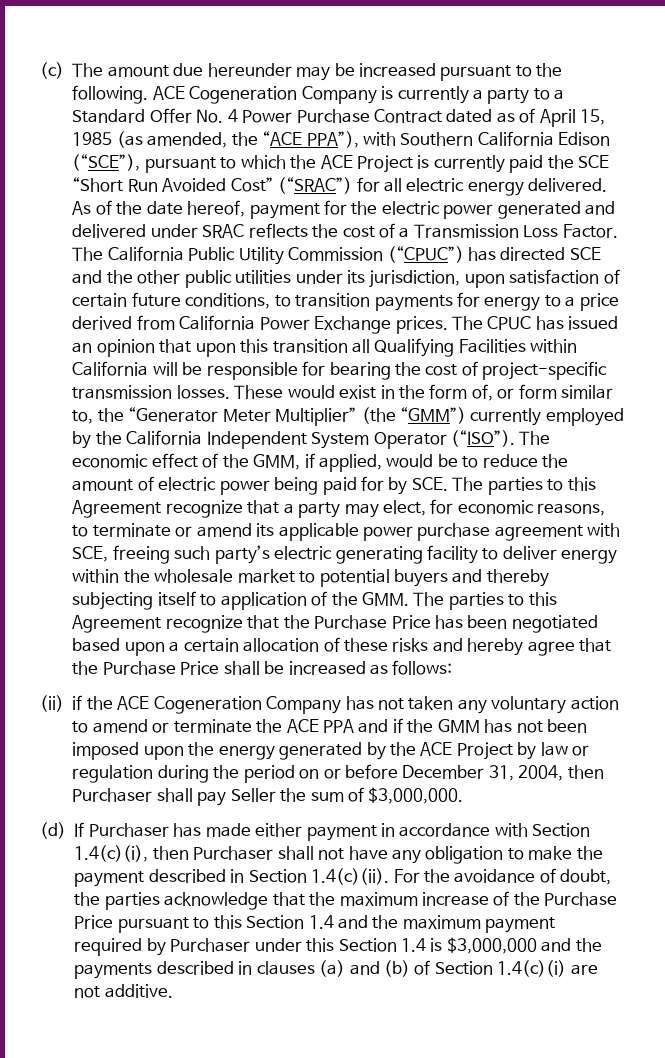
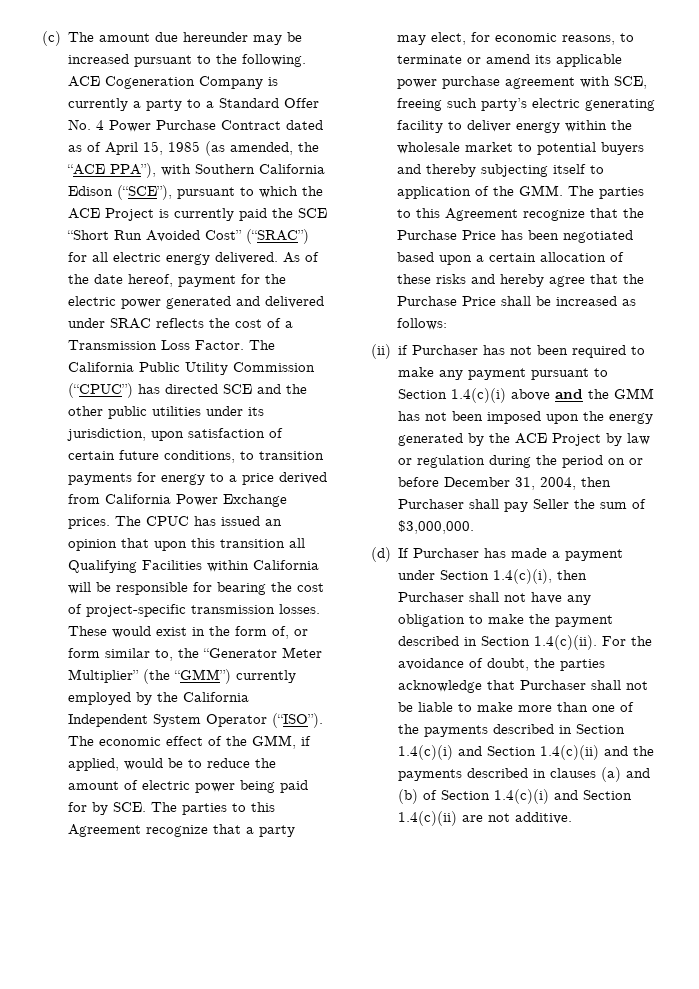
- (ii) if the ACE Cogeneration Company has not taken any voluntary action to amend or terminate the ACE PPA and if the GMM has not been imposed upon the energy generated by the ACE Project by law or regulation during the period on or before December 31, 2004, then Purchaser shall pay Seller the sum of $3,000,000.
+ (ii) if Purchaser has not been required to make any payment pursuant to Section 1.4(c)(i) above and the GMM has not been imposed upon the energy generated by the ACE Project by law or regulation during the period on or before December 31, 2004, then Purchaser shall pay Seller the sum of $3,000,000.
- (d) If Purchaser has made either payment in accordance with Section 1.4(c)(i), then Purchaser shall not have any obligation to make the payment described in Section 1.4(c)(ii). For the avoidance of doubt, the parties acknowledge that the maximum increase of the Purchase Price pursuant to this Section 1.4 and the maximum payment required by Purchaser under this Section 1.4 is $3,000,000 and the payments described in clauses (a) and (b) of Section 1.4(c)(i) are not additive.
+ (d) If Purchaser has made a payment under Section 1.4(c)(i), then Purchaser shall not have any obligation to make the payment described in Section 1.4(c)(ii). For the avoidance of doubt, the parties acknowledge that Purchaser shall not be liable to make more than one of the payments described in Section 1.4(c)(i) and Section 1.4(c)(ii) and the payments described in clauses (a) and (b) of Section 1.4(c)(i) and Section 1.4(c)(ii) are not additive.

